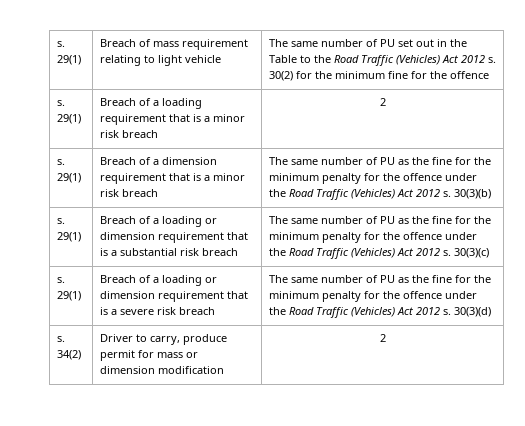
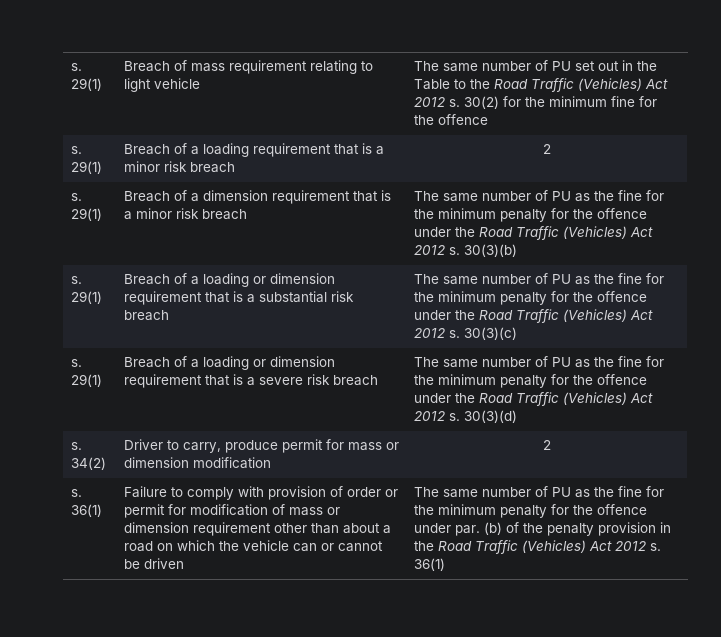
+ s. 36(1) | Failure to comply with provision of order or permit for modification of mass or dimension requirement other than about a road on which the vehicle can or cannot be driven | The same number of PU as the fine for the minimum penalty for the offence under par. (b) of the penalty provision in the Road Traffic (Vehicles) Act 2012 s. 36(1)

